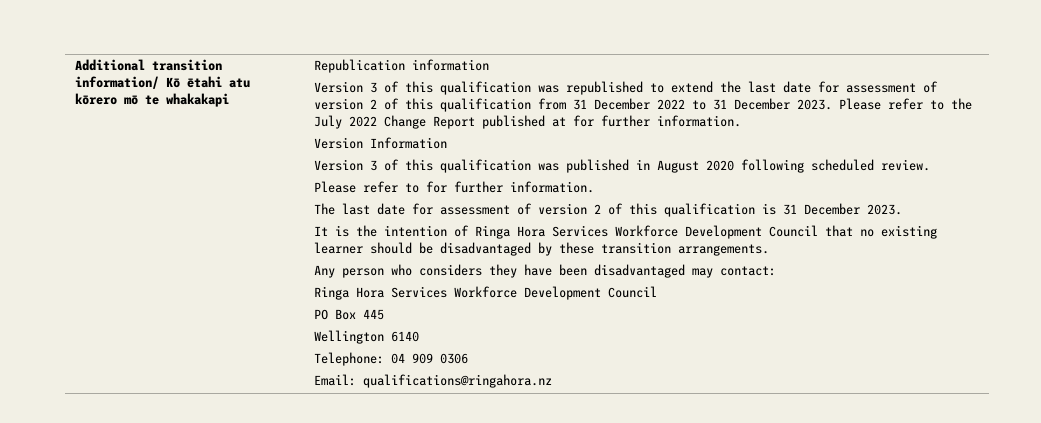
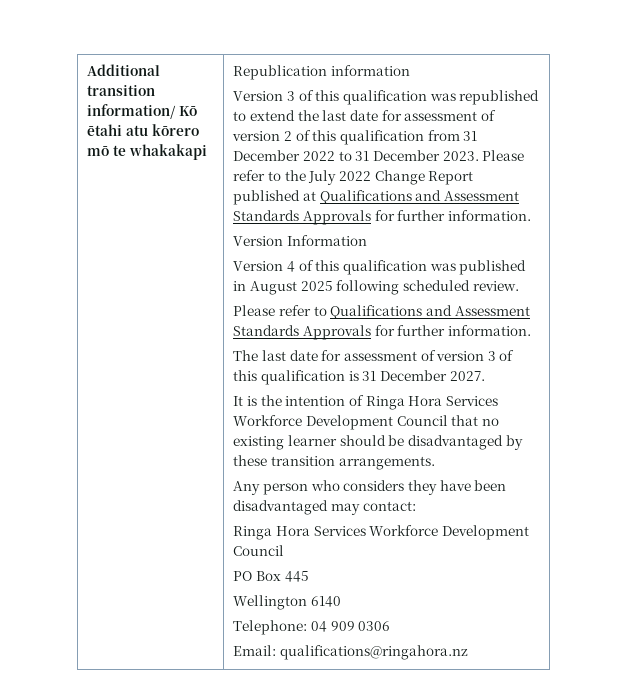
- Please refer to the July 2022 Change Report published at for further information.
+ Please refer to the July 2022 Change Report published at Qualifications and Assessment Standards Approvals for further information.
- Version 3 of this qualification was published in August 2020 following scheduled review.
+ Version 4 of this qualification was published in August 2025 following scheduled review.
- Please refer to for further information.
+ Please refer to Qualifications and Assessment Standards Approvals for further information.
- The last date for assessment of version 2 of this qualification is 31 December 2023.
+ The last date for assessment of version 3 of this qualification is 31 December 2027.

